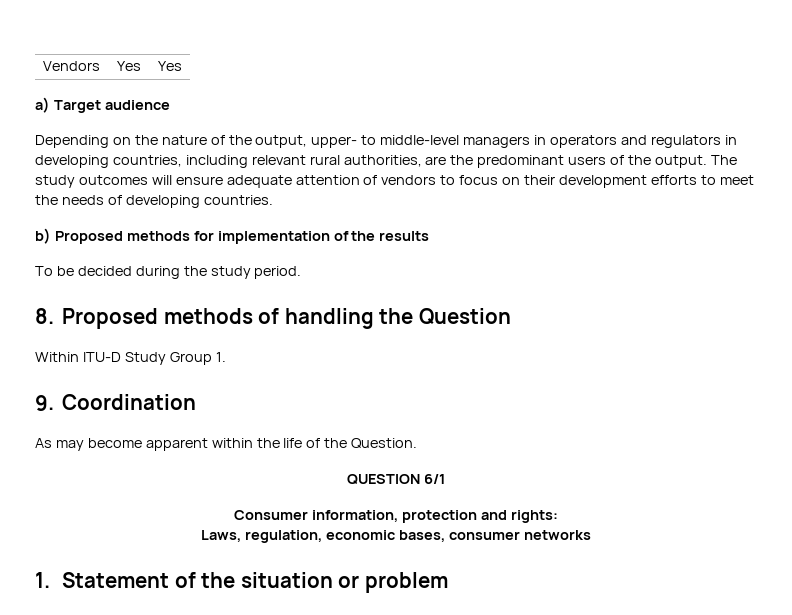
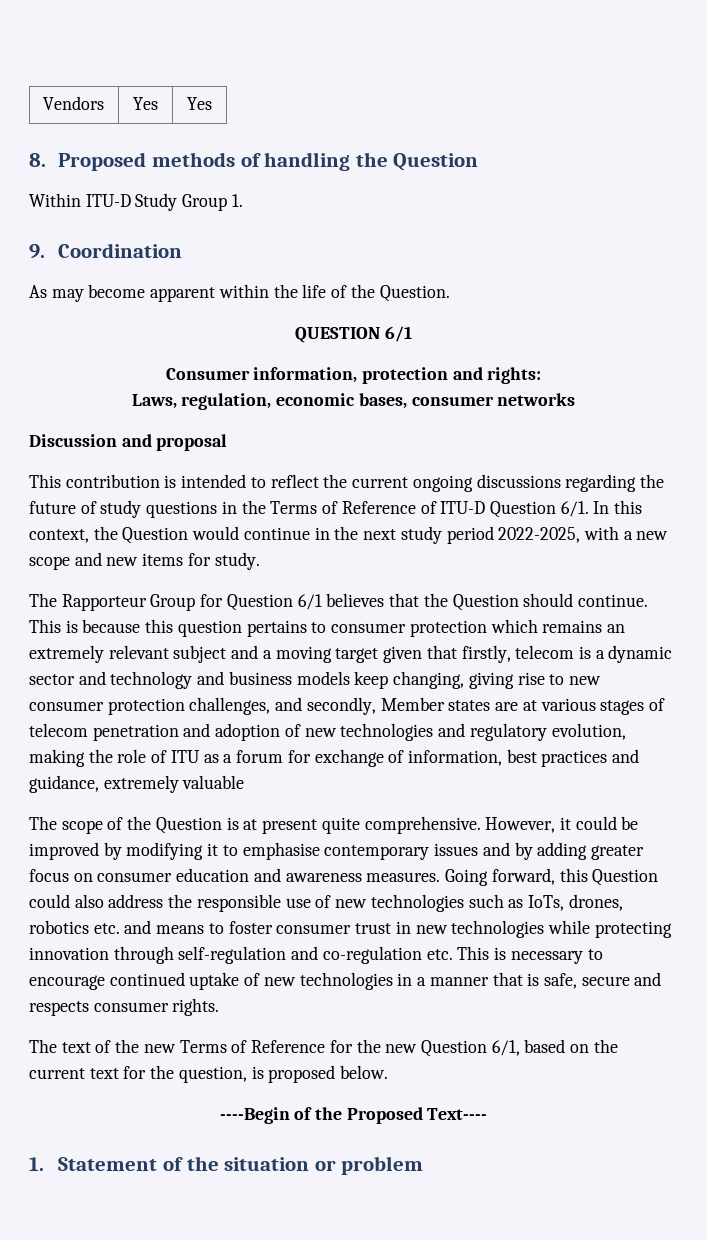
- a) Target audience
- Depending on the nature of the output, upper- to middle-level managers in operators and regulators in developing countries, including relevant rural authorities, are the predominant users of the output. The study outcomes will ensure adequate attention of vendors to focus on their development efforts to meet the needs of developing countries.
- b) Proposed methods for implementation of the results
- To be decided during the study period.
+ Discussion and proposal
+ This contribution is intended to reflect the current ongoing discussions regarding the future of study questions in the Terms of Reference of ITU-D Question 6/1. In this context, the Question would continue in the next study period 2022-2025, with a new scope and new items for study.
+ The Rapporteur Group for Question 6/1 believes that the Question should continue. This is because this question pertains to consumer protection which remains an extremely relevant subject and a moving target given that firstly, telecom is a dynamic sector and technology and business models keep changing, giving rise to new consumer protection challenges, and secondly, Member states are at various stages of telecom penetration and adoption of new technologies and regulatory evolution, making the role of ITU as a forum for exchange of information, best practices and guidance, extremely valuable
+ The scope of the Question is at present quite comprehensive. However, it could be improved by modifying it to emphasise contemporary issues and by adding greater focus on consumer education and awareness measures. Going forward, this Question could also address the responsible use of new technologies such as IoTs, drones, robotics etc. and means to foster consumer trust in new technologies while protecting innovation through self-regulation and co-regulation etc. This is necessary to encourage continued uptake of new technologies in a manner that is safe, secure and respects consumer rights.
+ The text of the new Terms of Reference for the new Question 6/1, based on the current text for the question, is proposed below.
+ ----Begin of the Proposed Text----

